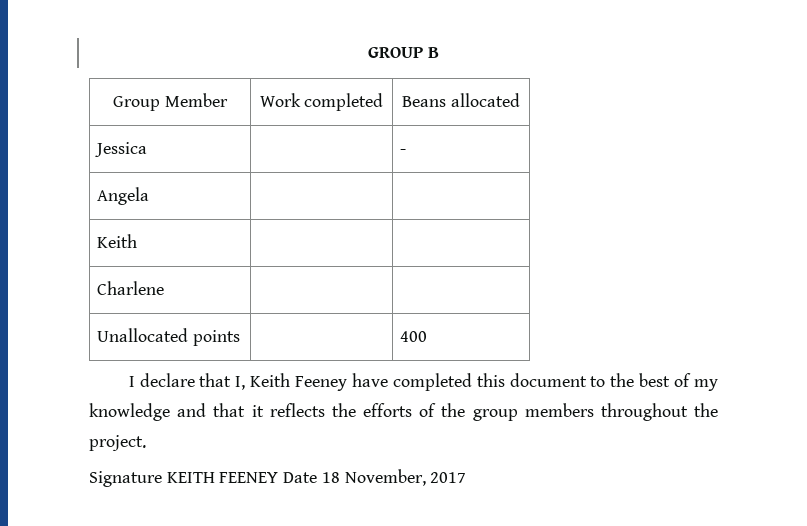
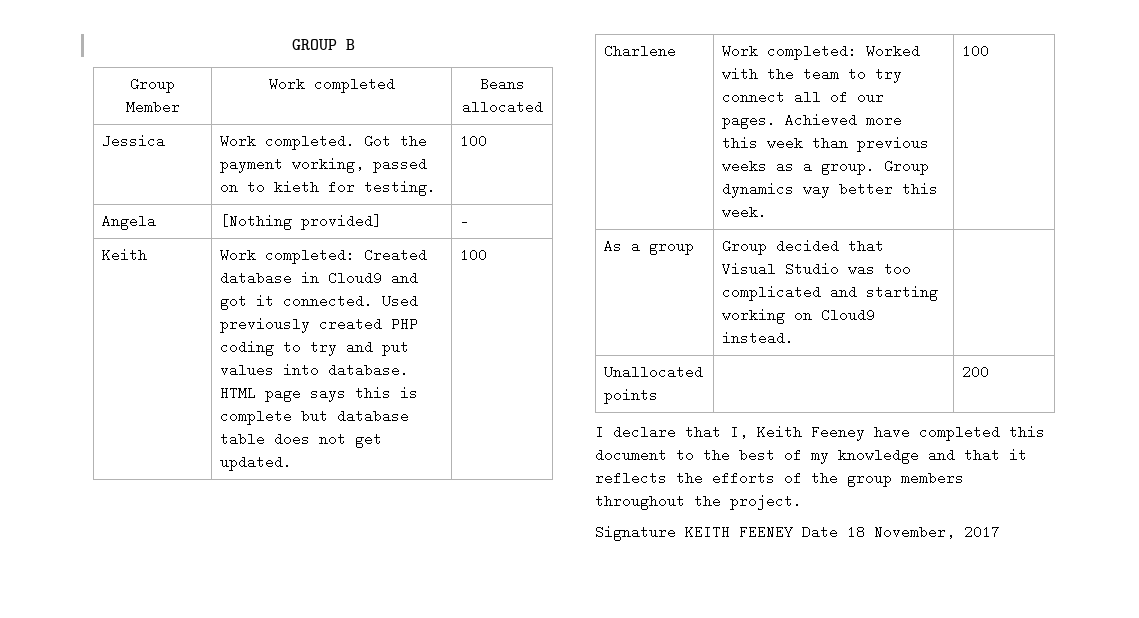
- Jessica | | -
+ Jessica | Work completed. Got the payment working, passed on to kieth for testing. | 100
+ Angela | [Nothing provided] | -
- Angela | |
- Keith | |
- Charlene | |
+ Keith | Work completed: Created database in Cloud9 and got it connected. Used previously created PHP coding to try and put values into database. HTML page says this is complete but database table does not get updated. | 100
+ Charlene | Work completed: Worked with the team to try connect all of our pages. Achieved more this week than previous weeks as a group. Group dynamics way better this week. | 100
+ As a group | Group decided that Visual Studio was too complicated and starting working on Cloud9 instead. |
- Unallocated points | | 400
+ Unallocated points | | 200

